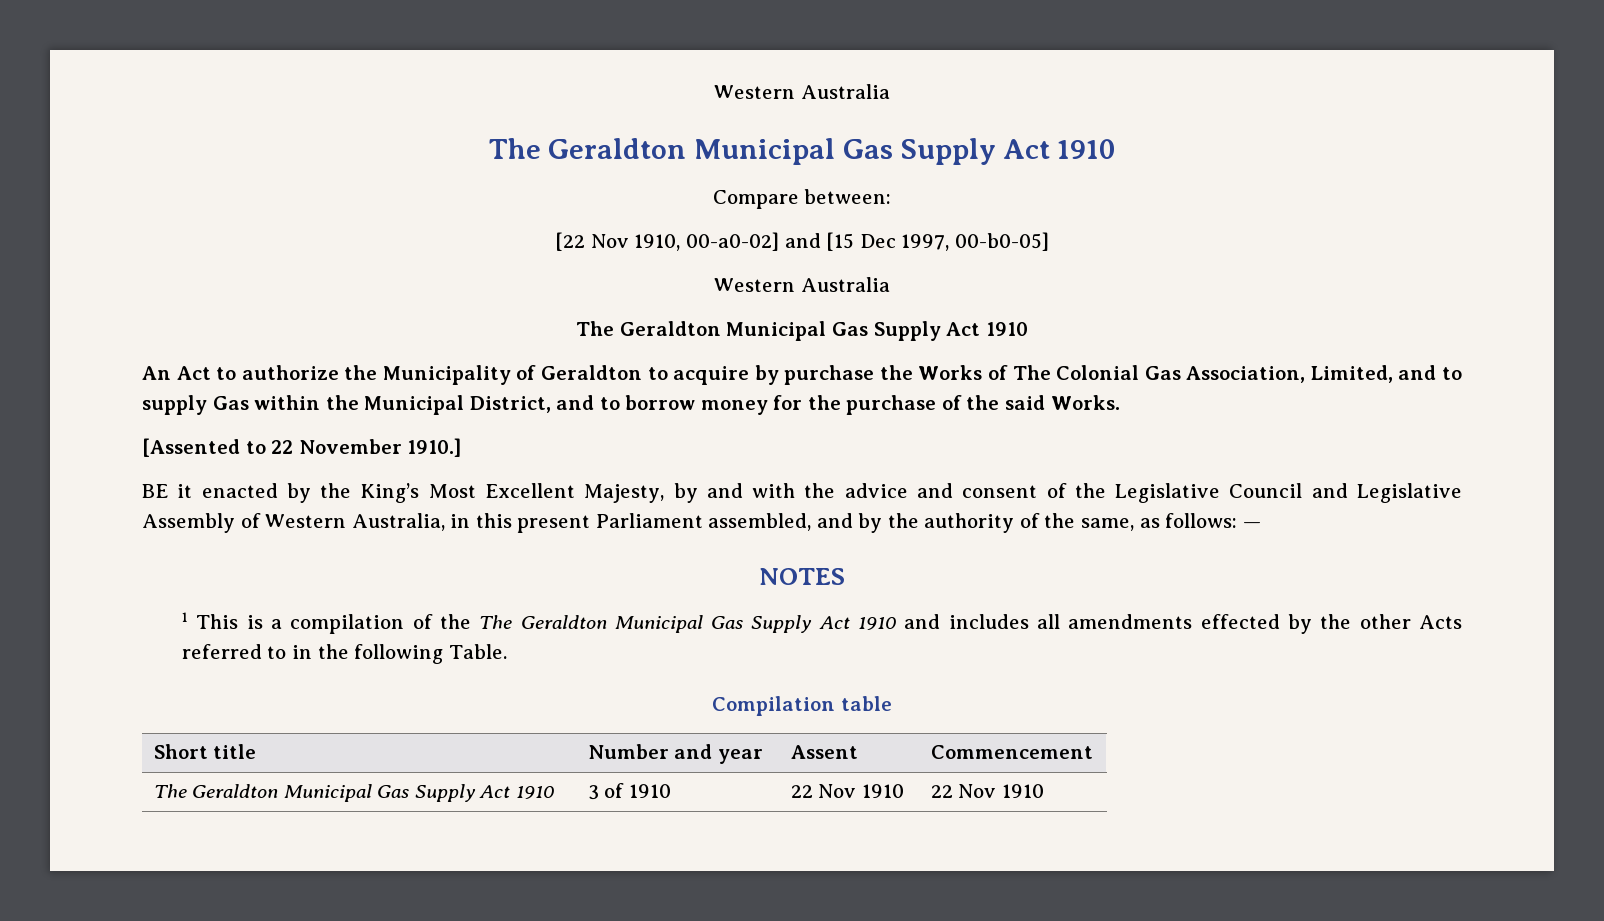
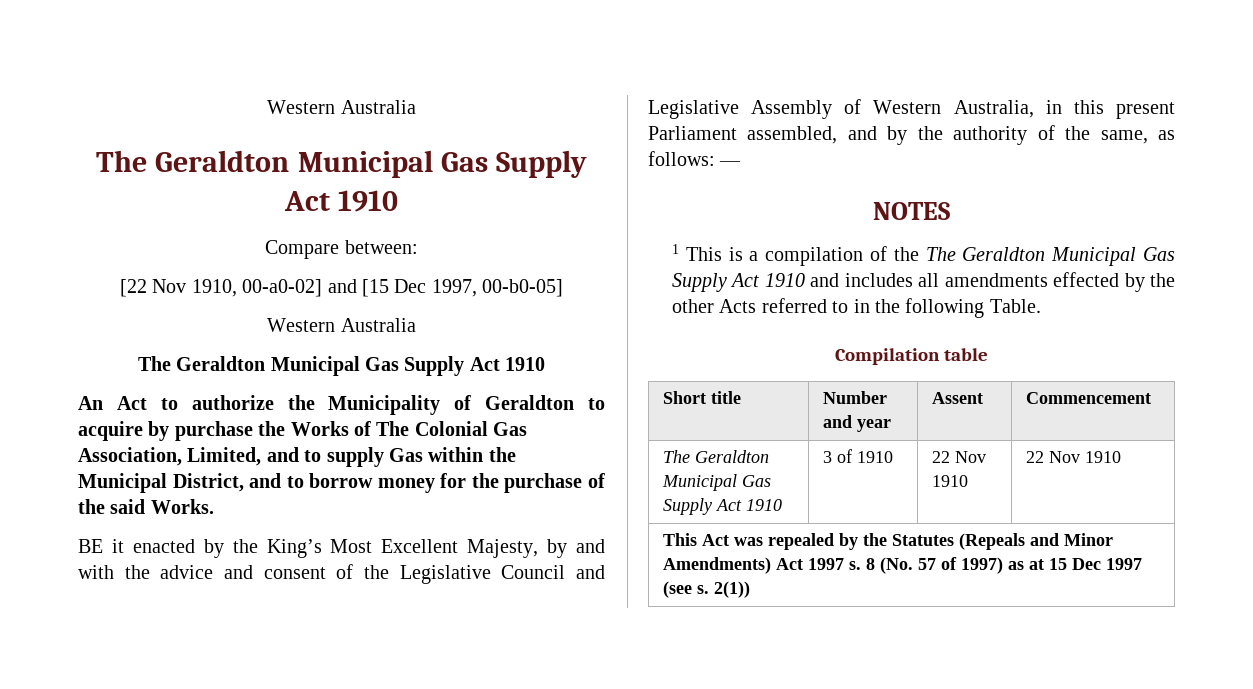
- [Assented to 22 November 1910.]
+ This Act was repealed by the Statutes (Repeals and Minor Amendments) Act 1997 s. 8 (No. 57 of 1997) as at 15 Dec 1997 (see s. 2(1))

